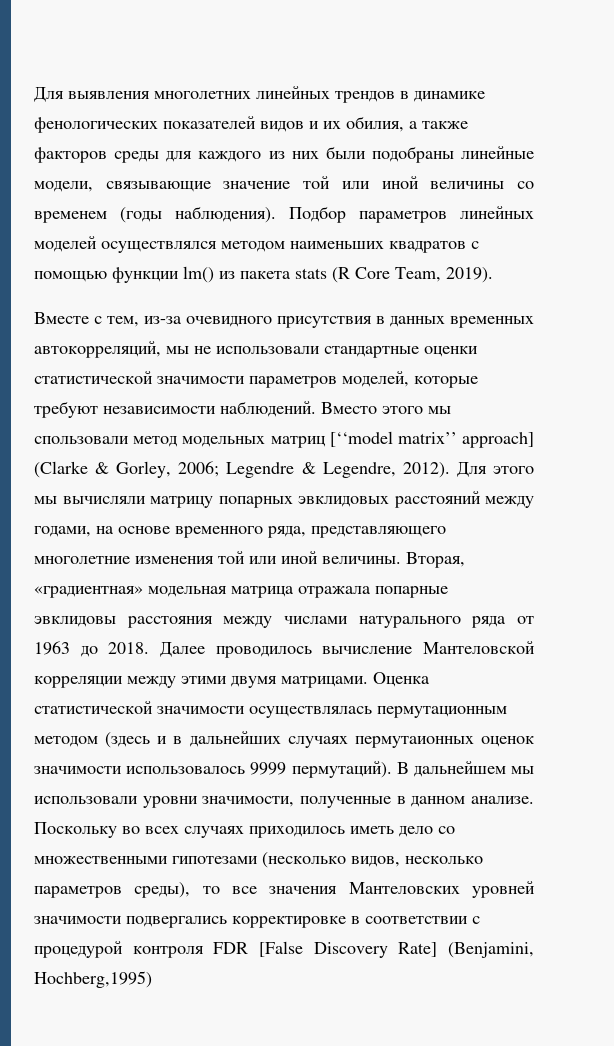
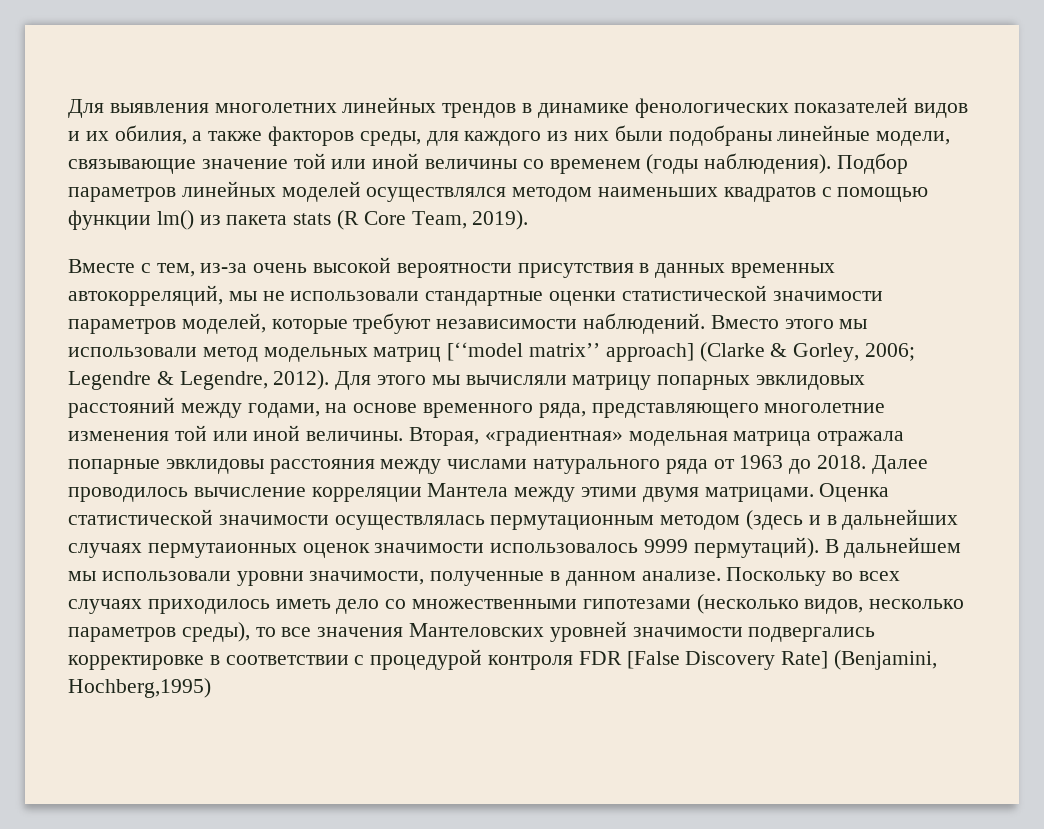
- Для выявления многолетних линейных трендов в динамике фенологических показателей видов и их обилия, а также факторов среды для каждого из них были подобраны линейные модели, связывающие значение той или иной величины со временем (годы наблюдения).
+ Для выявления многолетних линейных трендов в динамике фенологических показателей видов и их обилия, а также факторов среды, для каждого из них были подобраны линейные модели, связывающие значение той или иной величины со временем (годы наблюдения).
- Вместе с тем, из-за очевидного присутствия в данных временных автокорреляций, мы не использовали стандартные оценки статистической значимости параметров моделей, которые требуют независимости наблюдений.
+ Вместе с тем, из-за очень высокой вероятности присутствия в данных временных автокорреляций, мы не использовали стандартные оценки статистической значимости параметров моделей, которые требуют независимости наблюдений.
- Вместо этого мы спользовали метод модельных матриц [‘‘model matrix’’ approach] (Clarke & Gorley, 2006; Legendre & Legendre, 2012).
+ Вместо этого мы использовали метод модельных матриц [‘‘model matrix’’ approach] (Clarke & Gorley, 2006; Legendre & Legendre, 2012).
- Далее проводилось вычисление Мантеловской корреляции между этими двумя матрицами.
+ Далее проводилось вычисление корреляции Мантела между этими двумя матрицами.

